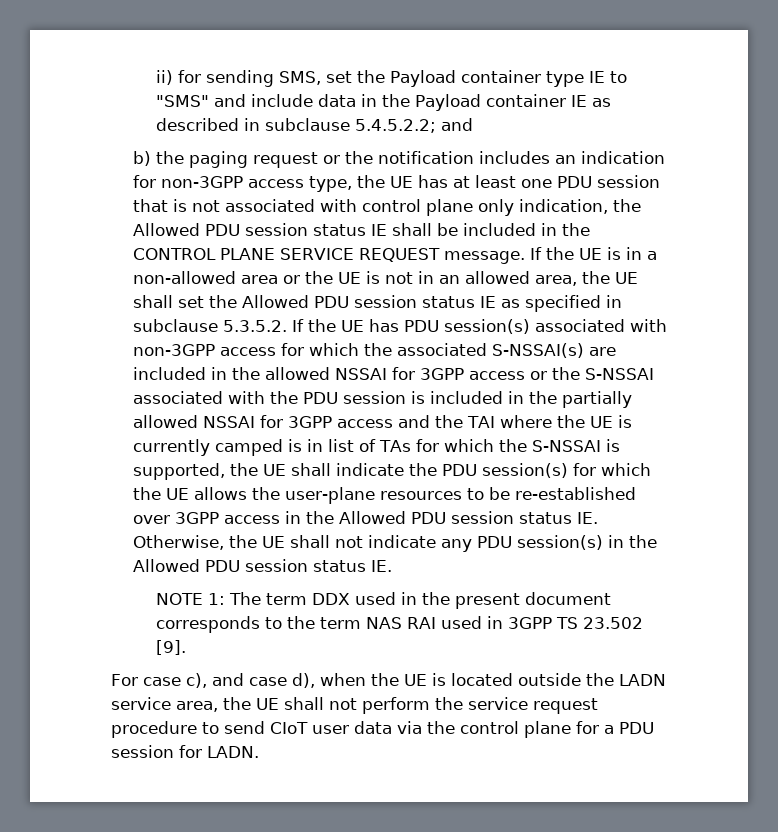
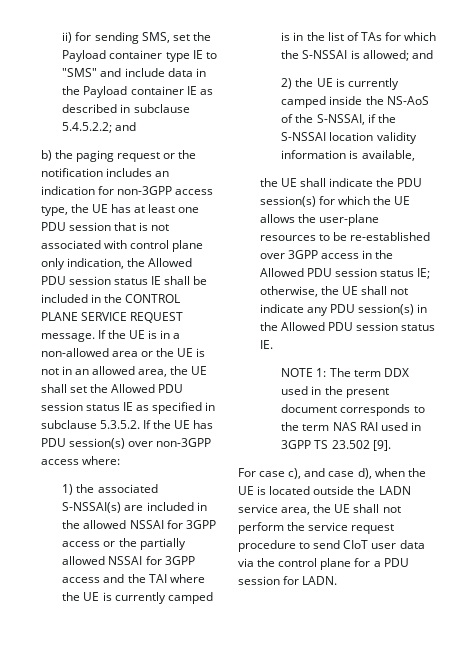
- If the UE is in a non-allowed area or the UE is not in an allowed area, the UE shall set the Allowed PDU session status IE as specified in subclause 5.3.5.2. If the UE has PDU session(s) associated with non-3GPP access for which the associated S-NSSAI(s) are included in the allowed NSSAI for 3GPP access or the S-NSSAI associated with the PDU session is included in the partially allowed NSSAI for 3GPP access and the TAI where the UE is currently camped is in list of TAs for which the S-NSSAI is supported, the UE shall indicate the PDU session(s) for which the UE allows the user-plane resources to be re-established over 3GPP access in the Allowed PDU session status IE. Otherwise, the UE shall not indicate any PDU session(s) in the Allowed PDU session status IE.
+ If the UE is in a non-allowed area or the UE is not in an allowed area, the UE shall set the Allowed PDU session status IE as specified in subclause 5.3.5.2. If the UE has PDU session(s) over non-3GPP access where:
+ 1) the associated S-NSSAI(s) are included in the allowed NSSAI for 3GPP access or the partially allowed NSSAI for 3GPP access and the TAI where the UE is currently camped is in the list of TAs for which the S-NSSAI is allowed; and
+ 2) the UE is currently camped inside the NS-AoS of the S-NSSAI, if the S-NSSAI location validity information is available,
+ the UE shall indicate the PDU session(s) for which the UE allows the user-plane resources to be re-established over 3GPP access in the Allowed PDU session status IE; otherwise, the UE shall not indicate any PDU session(s) in the Allowed PDU session status IE.

